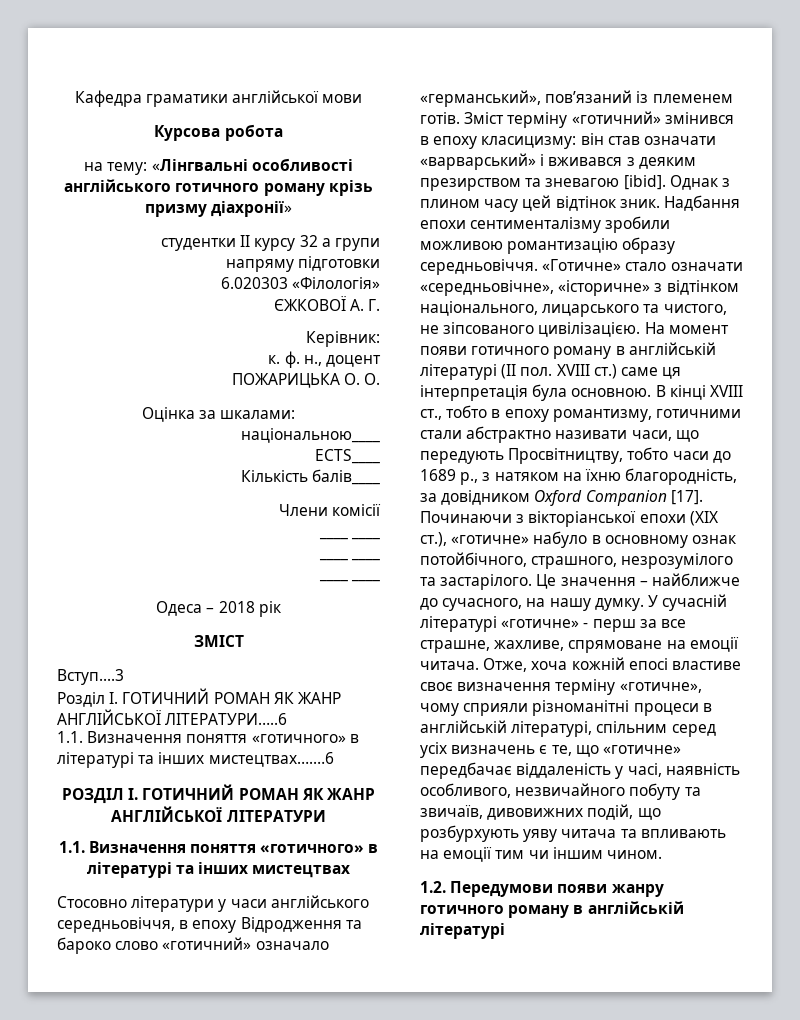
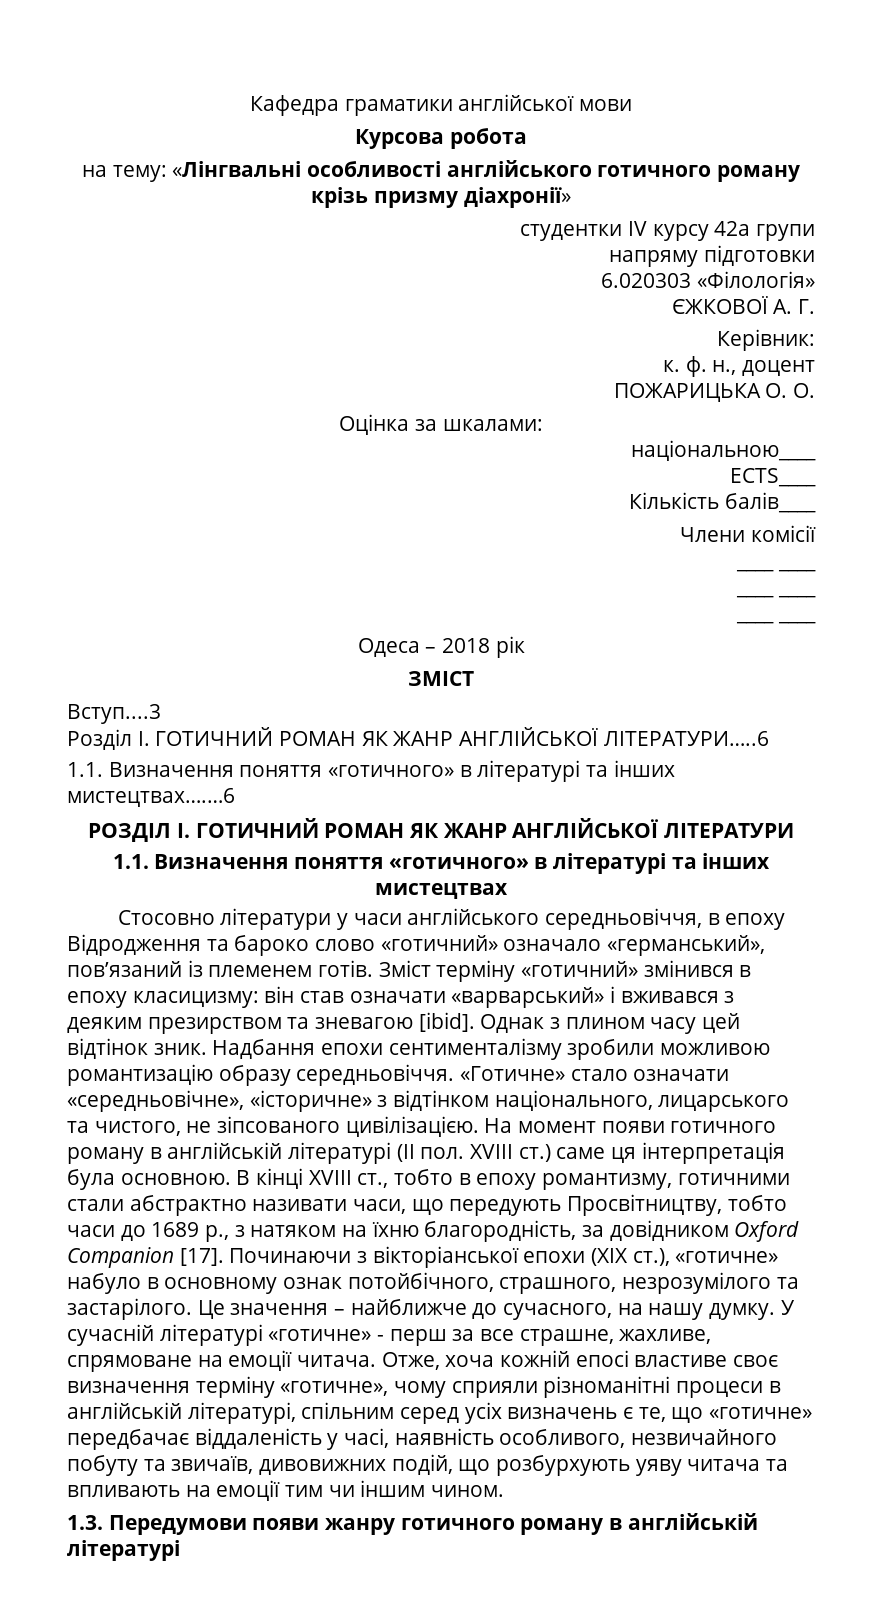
- студентки ІІ курсу 32 а групи
+ студентки ІV курсу 42а групи
- 1.2. Передумови появи жанру готичного роману в англійській літературі
+ 1.3. Передумови появи жанру готичного роману в англійській літературі

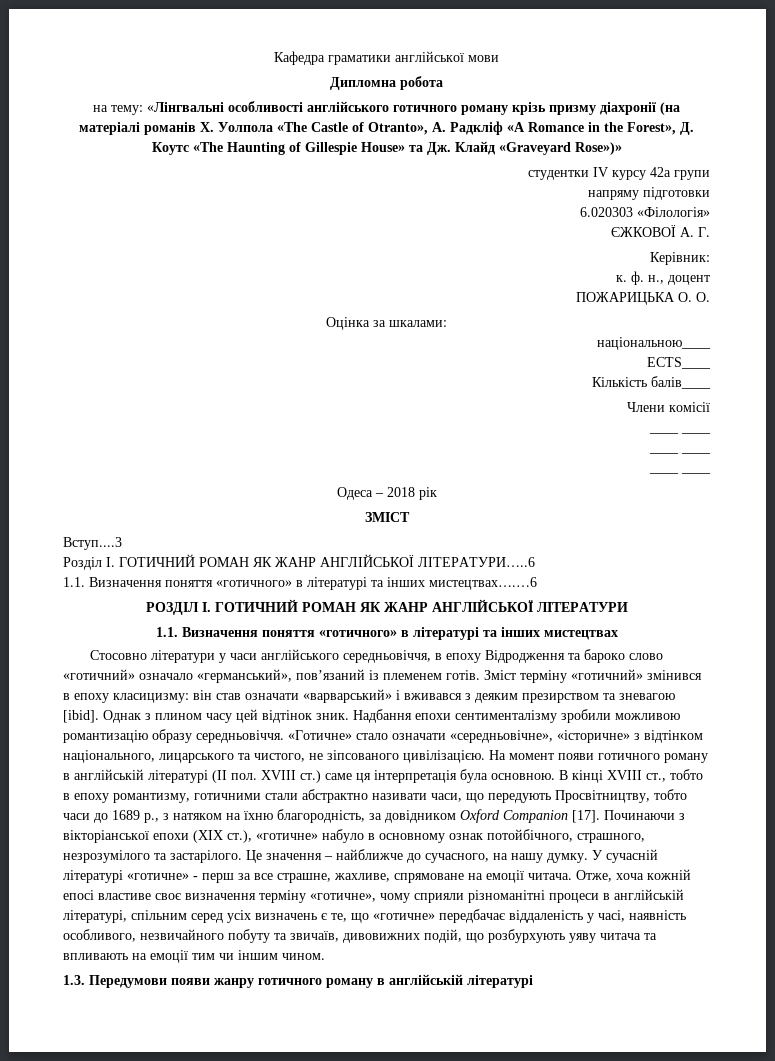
- Курсова робота
+ Дипломна робота
- на тему: «Лінгвальні особливості англійського готичного роману крізь призму діахронії»
+ на тему: «Лінгвальні особливості англійського готичного роману крізь призму діахронії (на матеріалі романів Х. Уолпола «The Castle of Otranto», А. Радкліф «A Romance in the Forest», Д. Коутс «The Haunting of Gillespie House» та Дж. Клайд «Graveyard Rose»)»

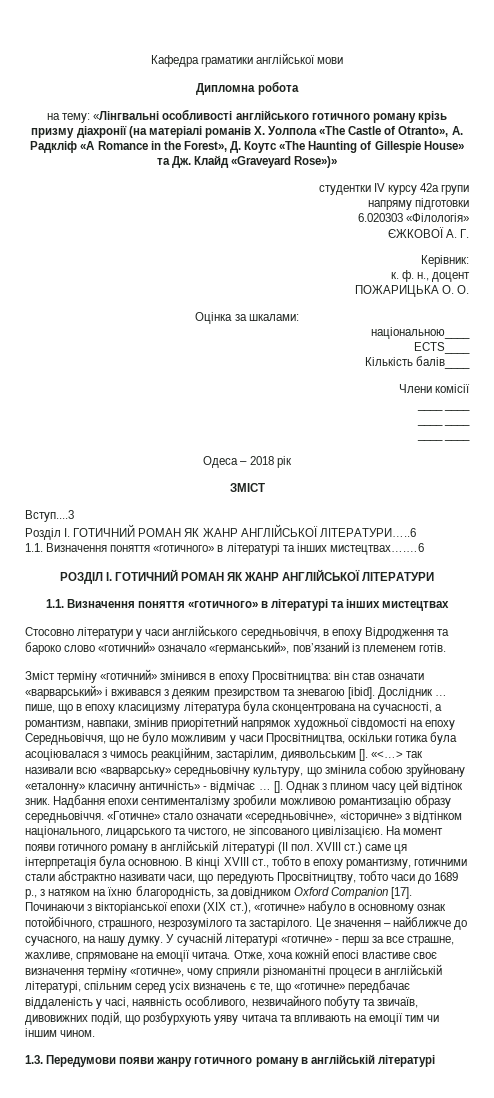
- Стосовно літератури у часи англійського середньовіччя, в епоху Відродження та бароко слово «готичний» означало «германський», пов’язаний із племенем готів. Зміст терміну «готичний» змінився в епоху класицизму: він став означати «варварський» і вживався з деяким презирством та зневагою [ibid].
+ Стосовно літератури у часи англійського середньовіччя, в епоху Відродження та бароко слово «готичний» означало «германський», пов’язаний із племенем готів.
+ Зміст терміну «готичний» змінився в епоху Просвітництва: він став означати «варварський» і вживався з деяким презирством та зневагою [ibid].
+ Дослідник … пише, що в епоху класицизму література була сконцентрована на сучасності, а романтизм, навпаки, змінив приорітетний напрямок художньої сівдомості на епоху Середньовіччя, що не було можливим у часи Просвітництва, оскільки готика була асоціювалася з чимось реакційним, застарілим, диявольським []. «<…> так називали всю «варварську» середньовічну культуру, що змінила собою зруйновану «еталонну» класичну античність» - відмічає … [].

